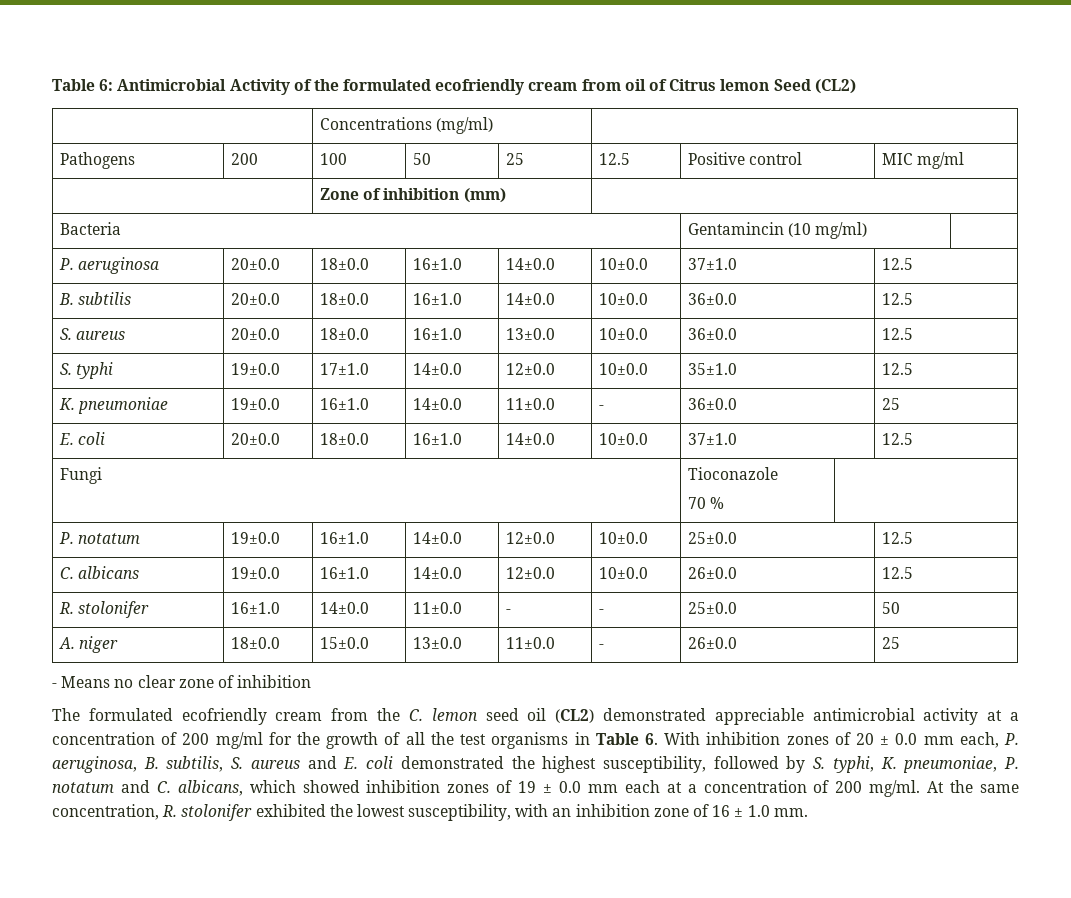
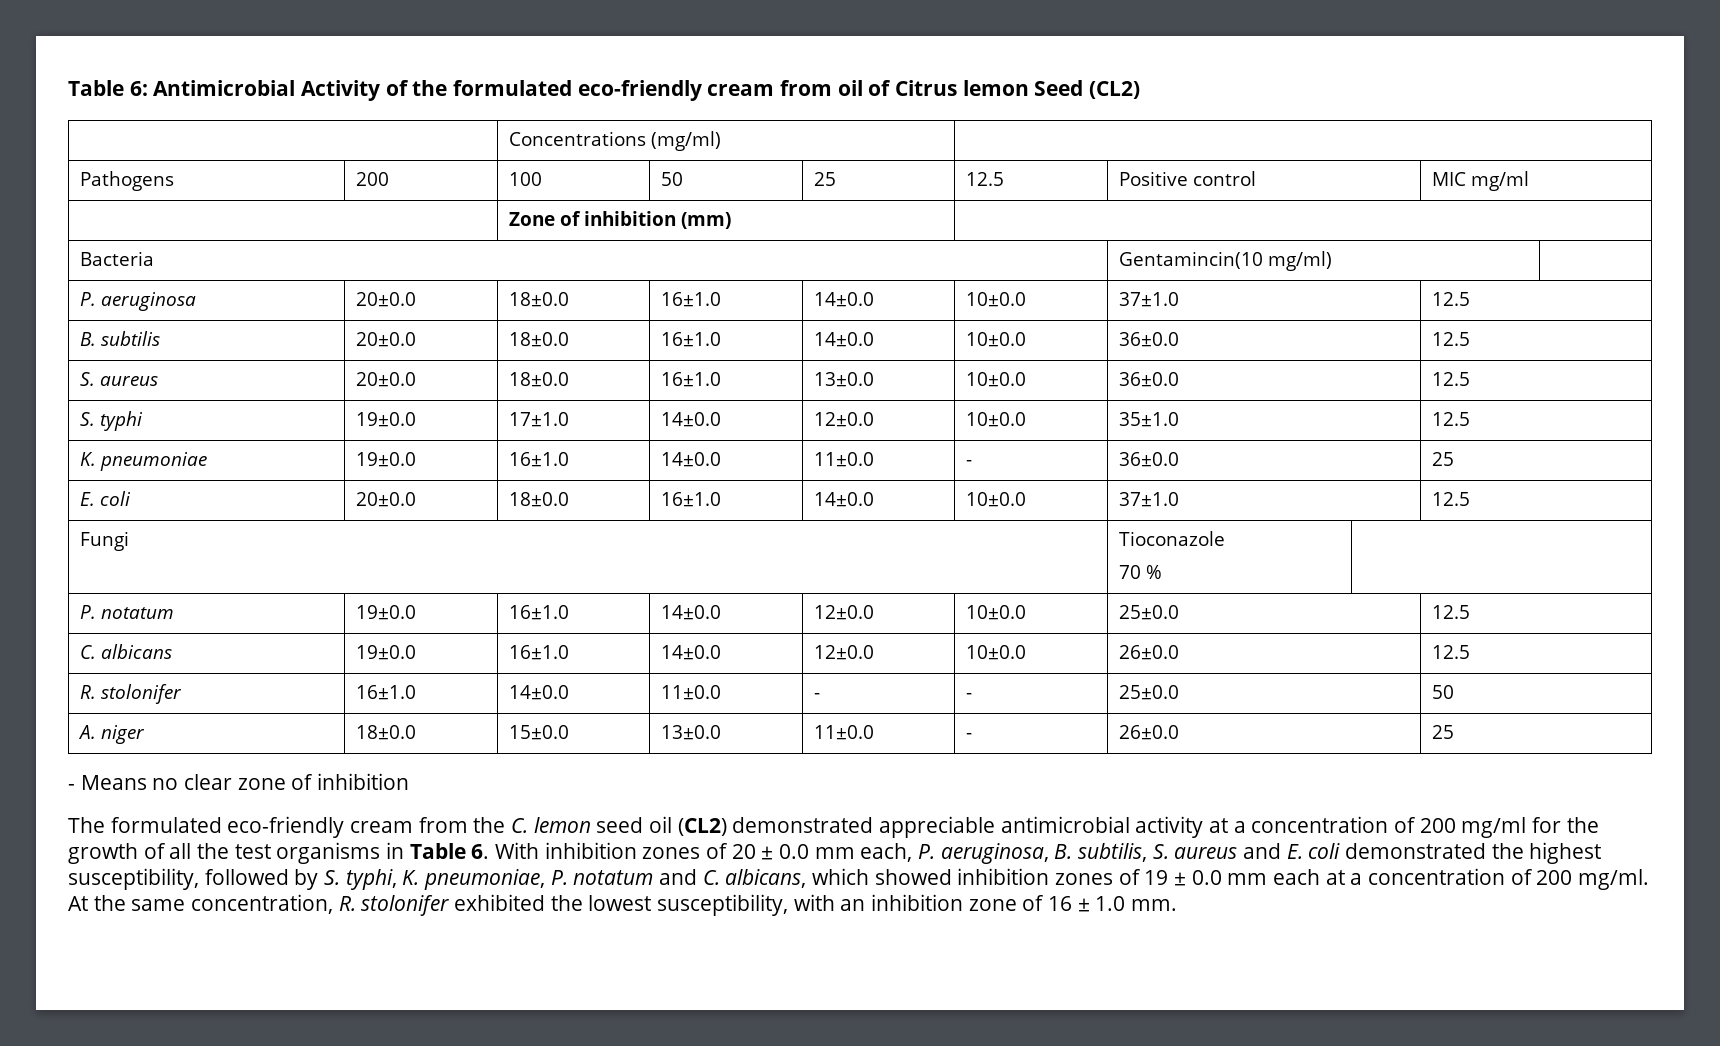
- Table 6: Antimicrobial Activity of the formulated ecofriendly cream from oil of Citrus lemon Seed (CL2)
+ Table 6: Antimicrobial Activity of the formulated eco-friendly cream from oil of Citrus lemon Seed (CL2)
- Bacteria | Gentamincin (10 mg/ml) |
+ Bacteria | Gentamincin(10 mg/ml) |
- The formulated ecofriendly cream from the C. lemon seed oil (CL2) demonstrated appreciable antimicrobial activity at a concentration of 200 mg/ml for the growth of all the test organisms in Table 6. With inhibition zones of 20 ± 0.0 mm each, P. aeruginosa, B. subtilis, S. aureus and E. coli demonstrated the highest susceptibility, followed by S. typhi, K. pneumoniae, P. notatum and C. albicans, which showed inhibition zones of 19 ± 0.0 mm each at a concentration of 200 mg/ml.
+ The formulated eco-friendly cream from the C. lemon seed oil (CL2) demonstrated appreciable antimicrobial activity at a concentration of 200 mg/ml for the growth of all the test organisms in Table 6. With inhibition zones of 20 ± 0.0 mm each, P. aeruginosa, B. subtilis, S. aureus and E. coli demonstrated the highest susceptibility, followed by S. typhi, K. pneumoniae, P. notatum and C. albicans, which showed inhibition zones of 19 ± 0.0 mm each at a concentration of 200 mg/ml.

